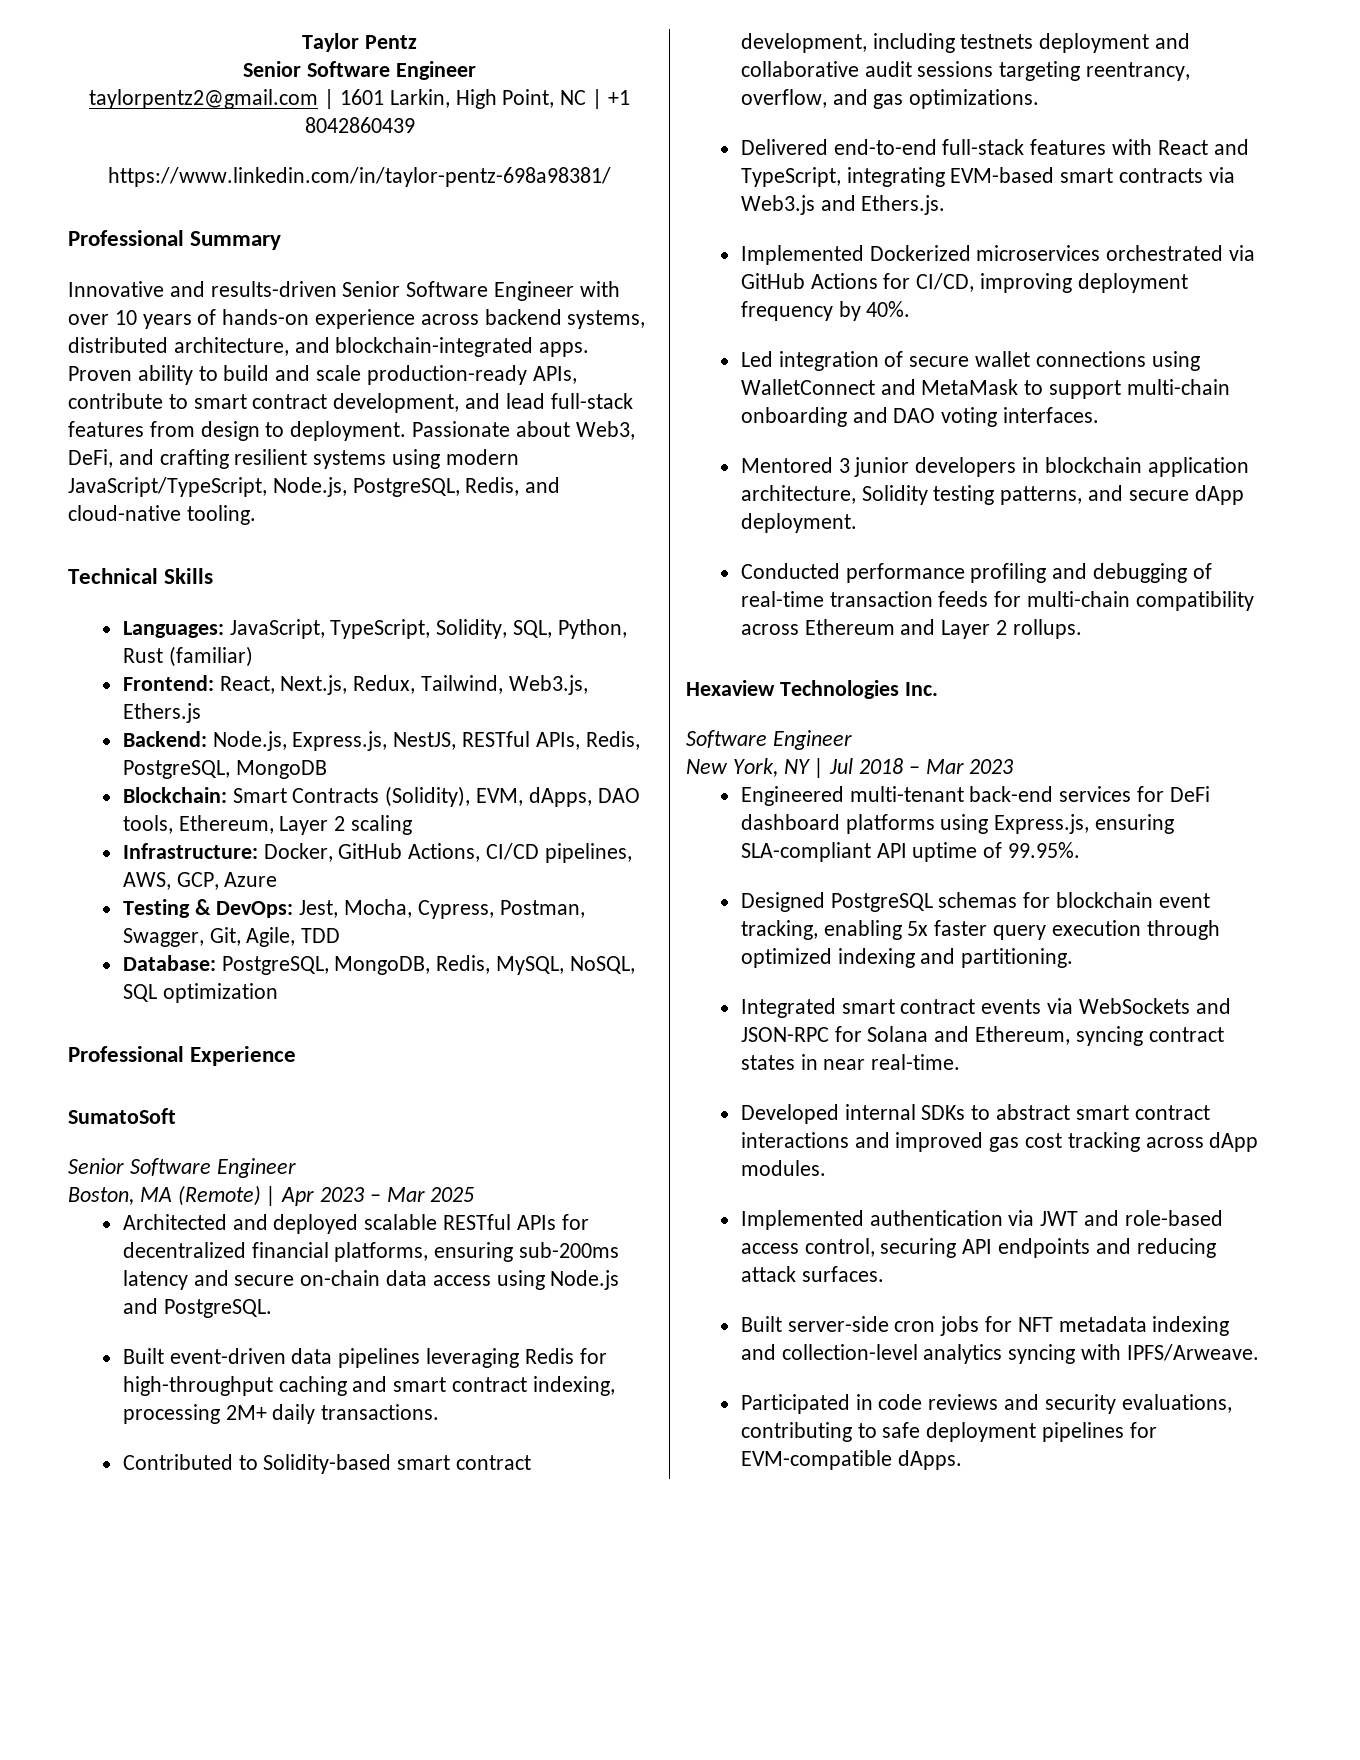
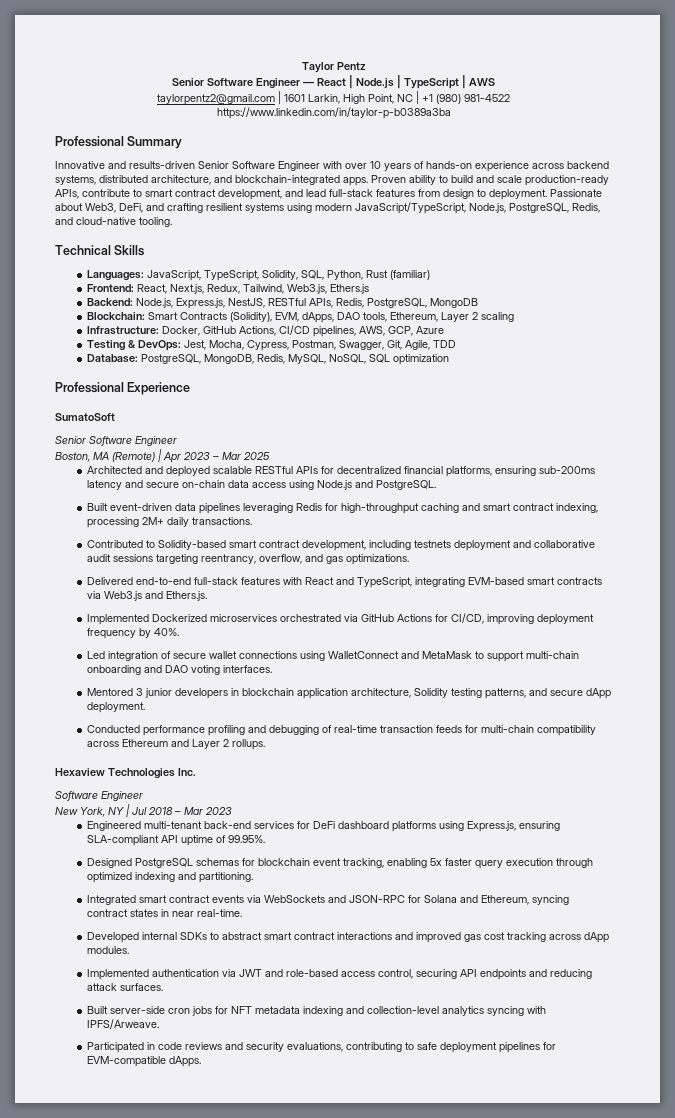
  Taylor Pentz
- Senior Software Engineer
+ Senior Software Engineer — React | Node.js | TypeScript | AWS
- taylorpentz2@gmail.com | 1601 Larkin, High Point, NC | +1 8042860439
- https://www.linkedin.com/in/taylor-pentz-698a98381/
+ taylorpentz2@gmail.com | 1601 Larkin, High Point, NC | +1 (980) 981-4522 https://www.linkedin.com/in/taylor-p-b0389a3ba

